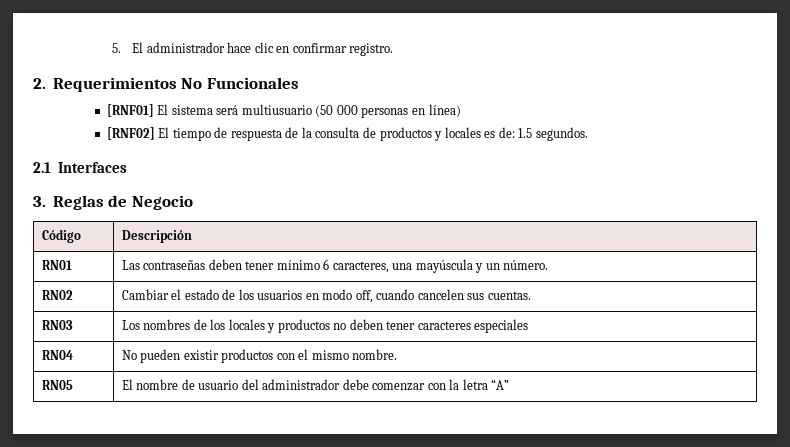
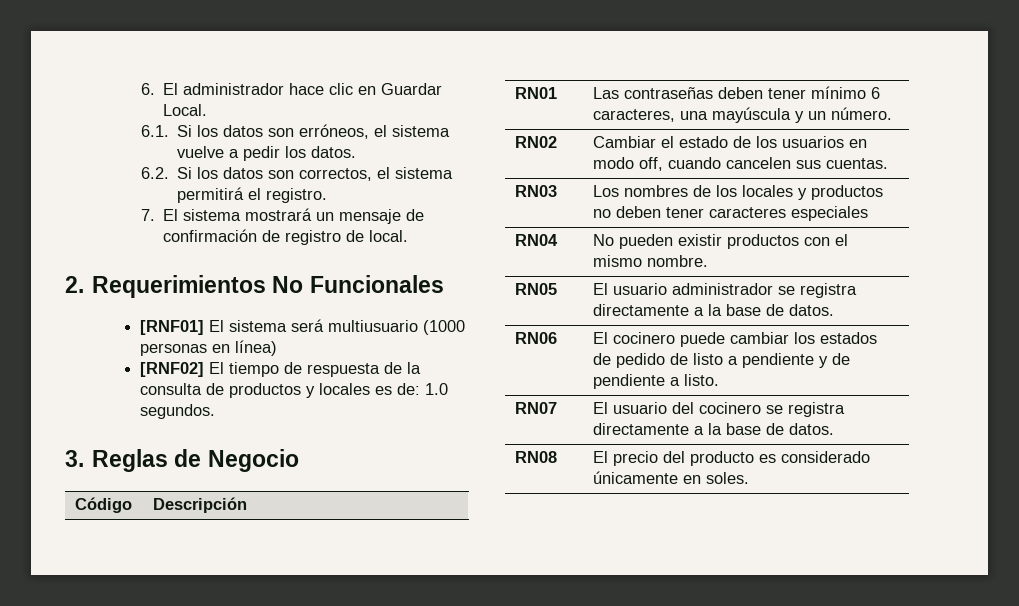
- 5. El administrador hace clic en confirmar registro.
+ 6. El administrador hace clic en Guardar Local.
+ 6.1. Si los datos son erróneos, el sistema vuelve a pedir los datos.
+ 6.2. Si los datos son correctos, el sistema permitirá el registro.
+ 7. El sistema mostrará un mensaje de confirmación de registro de local.
- [RNF01] El sistema será multiusuario (50 000 personas en línea)
+ [RNF01] El sistema será multiusuario (1000 personas en línea)
- [RNF02] El tiempo de respuesta de la consulta de productos y locales es de: 1.5 segundos.
+ [RNF02] El tiempo de respuesta de la consulta de productos y locales es de: 1.0 segundos.
- 2.1 Interfaces
- RN05 | El nombre de usuario del administrador debe comenzar con la letra “A”
+ RN05 | El usuario administrador se registra directamente a la base de datos.
+ RN06 | El cocinero puede cambiar los estados de pedido de listo a pendiente y de pendiente a listo.
+ RN07 | El usuario del cocinero se registra directamente a la base de datos.
+ RN08 | El precio del producto es considerado únicamente en soles.

